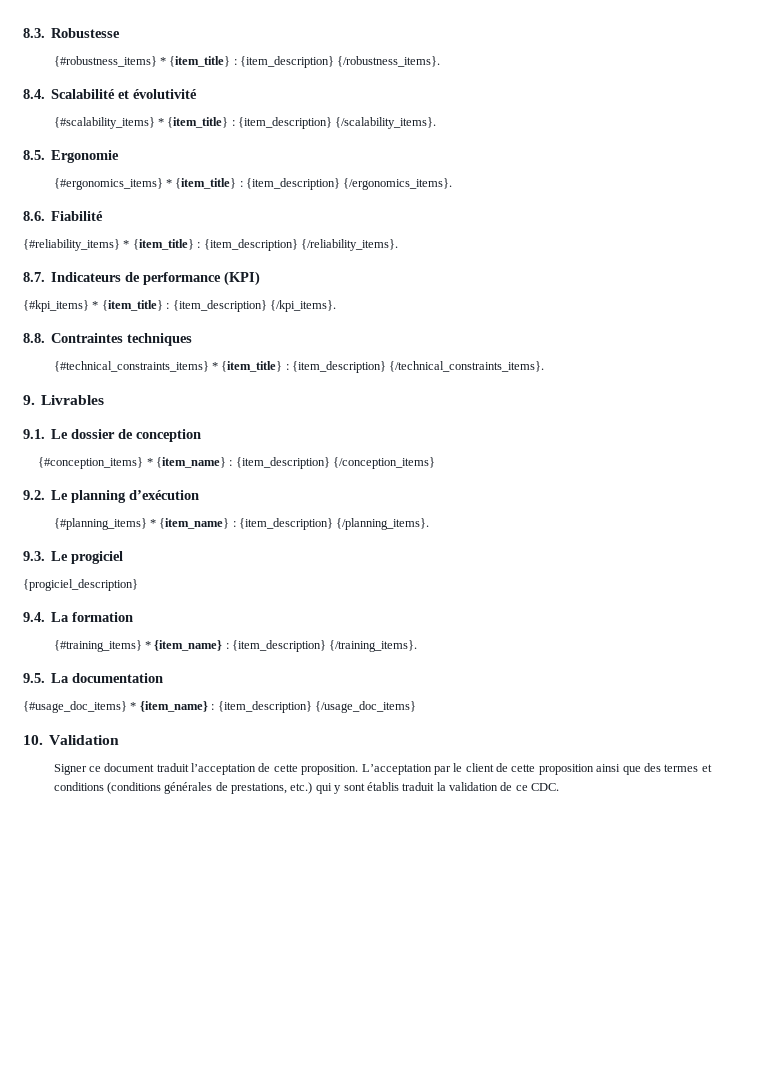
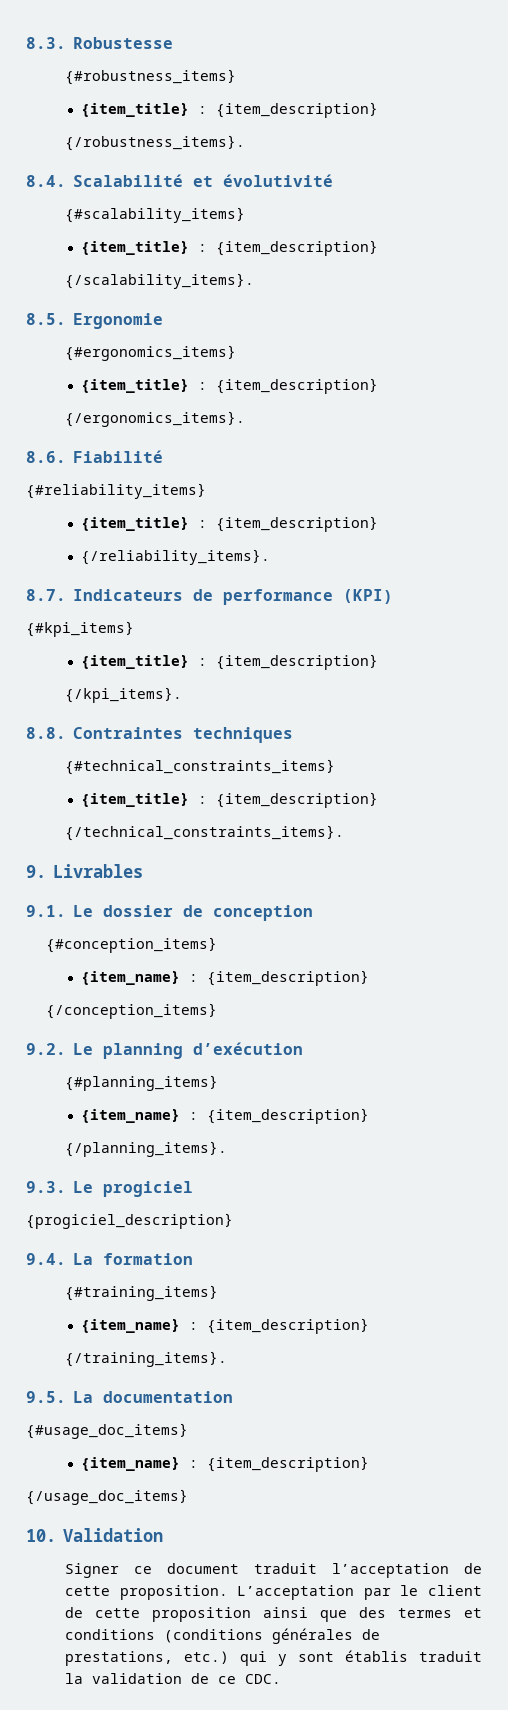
- {#robustness_items} * {item_title} : {item_description} {/robustness_items}.
+ {#robustness_items}
+ {item_title} : {item_description}
+ {/robustness_items}.
- {#scalability_items} * {item_title} : {item_description} {/scalability_items}.
+ {#scalability_items}
+ {item_title} : {item_description}
+ {/scalability_items}.
- {#ergonomics_items} * {item_title} : {item_description} {/ergonomics_items}.
+ {#ergonomics_items}
+ {item_title} : {item_description}
+ {/ergonomics_items}.
- {#reliability_items} * {item_title} : {item_description} {/reliability_items}.
+ {#reliability_items}
+ {item_title} : {item_description}
+ {/reliability_items}.
- {#kpi_items} * {item_title} : {item_description} {/kpi_items}.
+ {#kpi_items}
+ {item_title} : {item_description}
+ {/kpi_items}.
- {#technical_constraints_items} * {item_title} : {item_description} {/technical_constraints_items}.
+ {#technical_constraints_items}
+ {item_title} : {item_description}
+ {/technical_constraints_items}.
- {#conception_items} * {item_name} : {item_description} {/conception_items}
+ {#conception_items}
+ {item_name} : {item_description}
+ {/conception_items}
- {#planning_items} * {item_name} : {item_description} {/planning_items}.
+ {#planning_items}
+ {item_name} : {item_description}
+ {/planning_items}.
- {#training_items} * {item_name} : {item_description} {/training_items}.
+ {#training_items}
+ {item_name} : {item_description}
+ {/training_items}.
- {#usage_doc_items} * {item_name} : {item_description} {/usage_doc_items}
+ {#usage_doc_items}
+ {item_name} : {item_description}
+ {/usage_doc_items}

